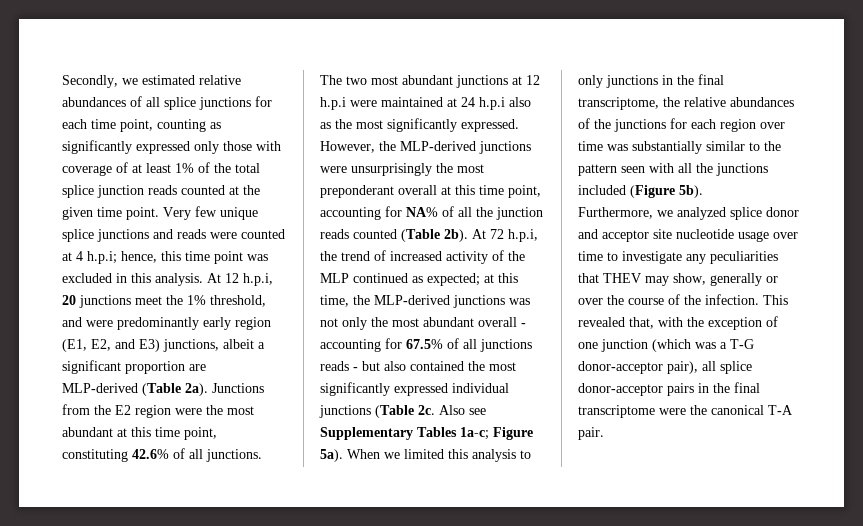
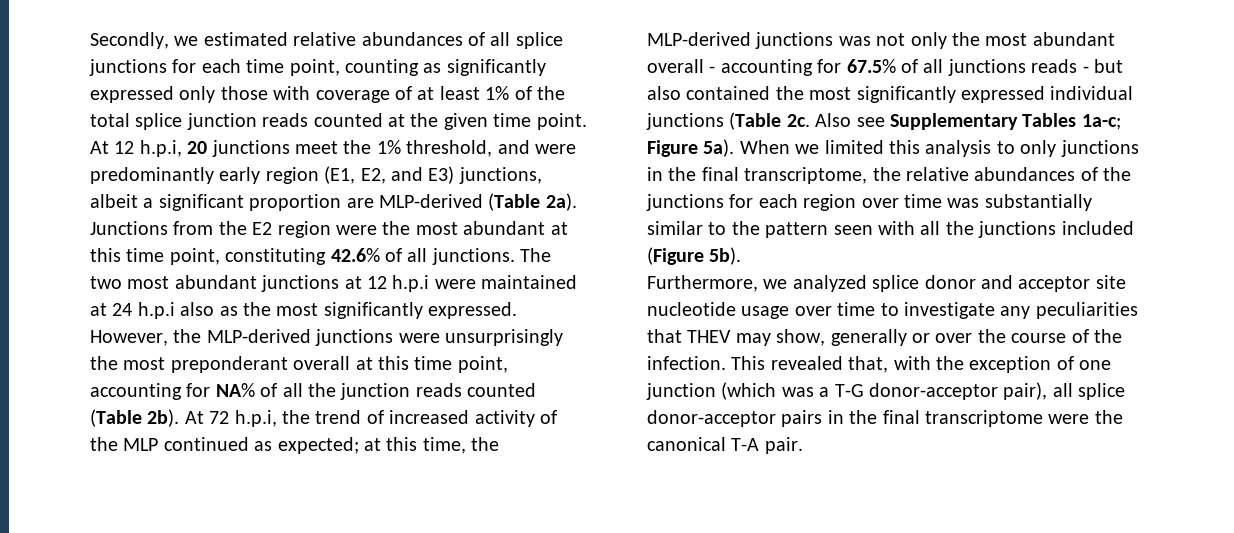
- Very few unique splice junctions and reads were counted at 4 h.p.i; hence, this time point was excluded in this analysis.

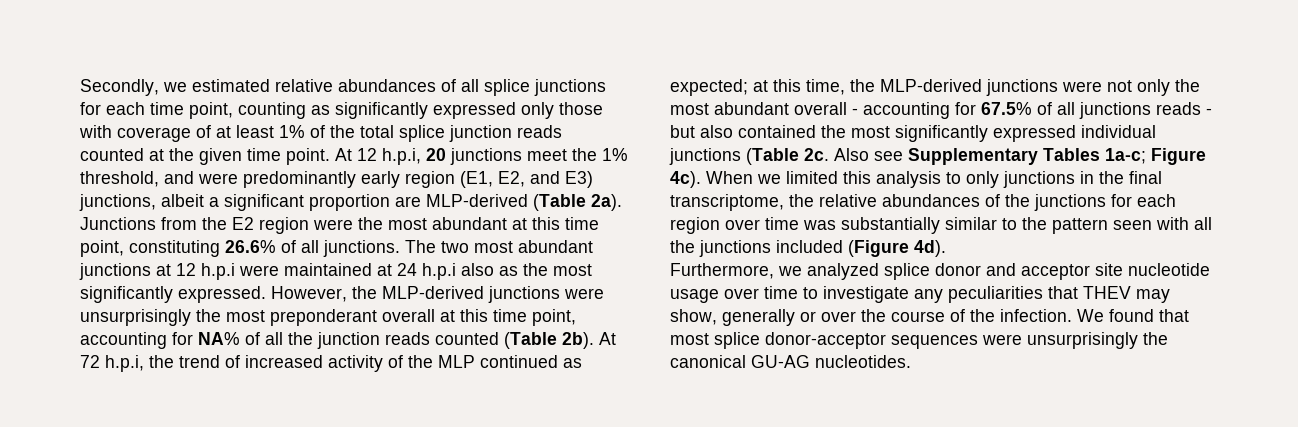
- Junctions from the E2 region were the most abundant at this time point, constituting 42.6% of all junctions.
+ Junctions from the E2 region were the most abundant at this time point, constituting 26.6% of all junctions.
- At 72 h.p.i, the trend of increased activity of the MLP continued as expected; at this time, the MLP-derived junctions was not only the most abundant overall - accounting for 67.5% of all junctions reads - but also contained the most significantly expressed individual junctions (Table 2c.
+ At 72 h.p.i, the trend of increased activity of the MLP continued as expected; at this time, the MLP-derived junctions were not only the most abundant overall - accounting for 67.5% of all junctions reads - but also contained the most significantly expressed individual junctions (Table 2c.
- Also see Supplementary Tables 1a-c; Figure 5a).
+ Also see Supplementary Tables 1a-c; Figure 4c).
- When we limited this analysis to only junctions in the final transcriptome, the relative abundances of the junctions for each region over time was substantially similar to the pattern seen with all the junctions included (Figure 5b).
+ When we limited this analysis to only junctions in the final transcriptome, the relative abundances of the junctions for each region over time was substantially similar to the pattern seen with all the junctions included (Figure 4d).
- This revealed that, with the exception of one junction (which was a T-G donor-acceptor pair), all splice donor-acceptor pairs in the final transcriptome were the canonical T-A pair.
+ We found that most splice donor-acceptor sequences were unsurprisingly the canonical GU-AG nucleotides.

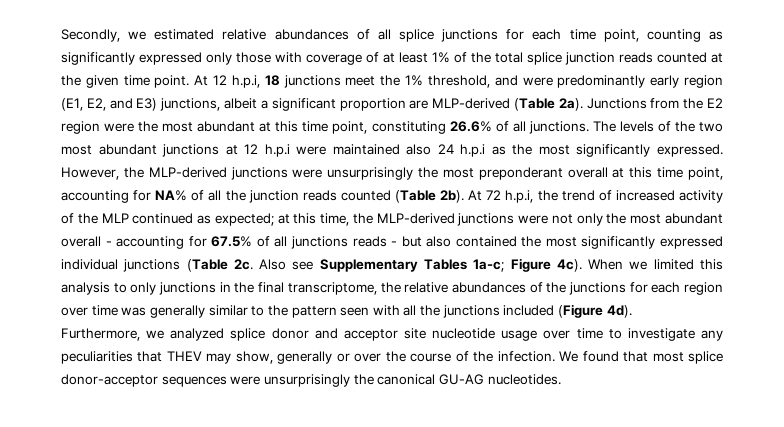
- At 12 h.p.i, 20 junctions meet the 1% threshold, and were predominantly early region (E1, E2, and E3) junctions, albeit a significant proportion are MLP-derived (Table 2a).
+ At 12 h.p.i, 18 junctions meet the 1% threshold, and were predominantly early region (E1, E2, and E3) junctions, albeit a significant proportion are MLP-derived (Table 2a).
- The two most abundant junctions at 12 h.p.i were maintained at 24 h.p.i also as the most significantly expressed.
+ The levels of the two most abundant junctions at 12 h.p.i were maintained also 24 h.p.i as the most significantly expressed.
- When we limited this analysis to only junctions in the final transcriptome, the relative abundances of the junctions for each region over time was substantially similar to the pattern seen with all the junctions included (Figure 4d).
+ When we limited this analysis to only junctions in the final transcriptome, the relative abundances of the junctions for each region over time was generally similar to the pattern seen with all the junctions included (Figure 4d).

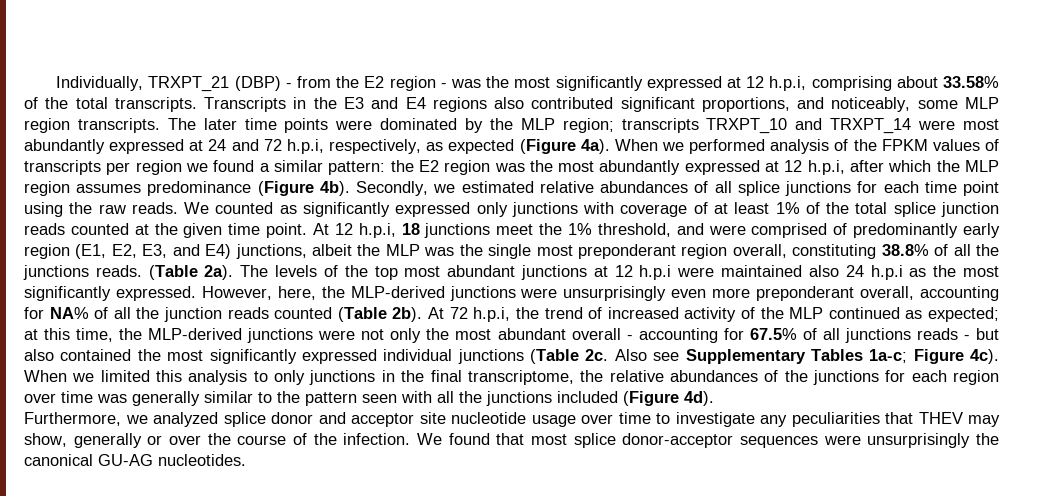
+ Individually, TRXPT_21 (DBP) - from the E2 region - was the most significantly expressed at 12 h.p.i, comprising about 33.58% of the total transcripts. Transcripts in the E3 and E4 regions also contributed significant proportions, and noticeably, some MLP region transcripts. The later time points were dominated by the MLP region; transcripts TRXPT_10 and TRXPT_14 were most abundantly expressed at 24 and 72 h.p.i, respectively, as expected (Figure 4a). When we performed analysis of the FPKM values of transcripts per region we found a similar pattern: the E2 region was the most abundantly expressed at 12 h.p.i, after which the MLP region assumes predominance (Figure 4b).
- Secondly, we estimated relative abundances of all splice junctions for each time point, counting as significantly expressed only those with coverage of at least 1% of the total splice junction reads counted at the given time point.
+ Secondly, we estimated relative abundances of all splice junctions for each time point using the raw reads. We counted as significantly expressed only junctions with coverage of at least 1% of the total splice junction reads counted at the given time point.
- At 12 h.p.i, 18 junctions meet the 1% threshold, and were predominantly early region (E1, E2, and E3) junctions, albeit a significant proportion are MLP-derived (Table 2a). Junctions from the E2 region were the most abundant at this time point, constituting 26.6% of all junctions.
+ At 12 h.p.i, 18 junctions meet the 1% threshold, and were comprised of predominantly early region (E1, E2, E3, and E4) junctions, albeit the MLP was the single most preponderant region overall, constituting 38.8% of all the junctions reads. (Table 2a).
- The levels of the two most abundant junctions at 12 h.p.i were maintained also 24 h.p.i as the most significantly expressed.
+ The levels of the top most abundant junctions at 12 h.p.i were maintained also 24 h.p.i as the most significantly expressed.
- However, the MLP-derived junctions were unsurprisingly the most preponderant overall at this time point, accounting for NA% of all the junction reads counted (Table 2b).
+ However, here, the MLP-derived junctions were unsurprisingly even more preponderant overall, accounting for NA% of all the junction reads counted (Table 2b).

